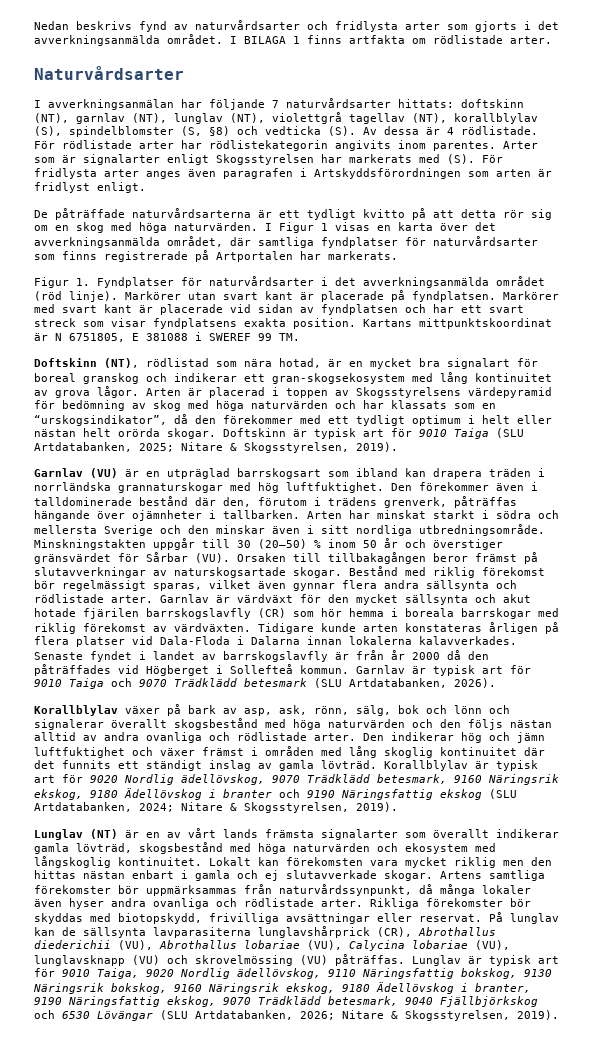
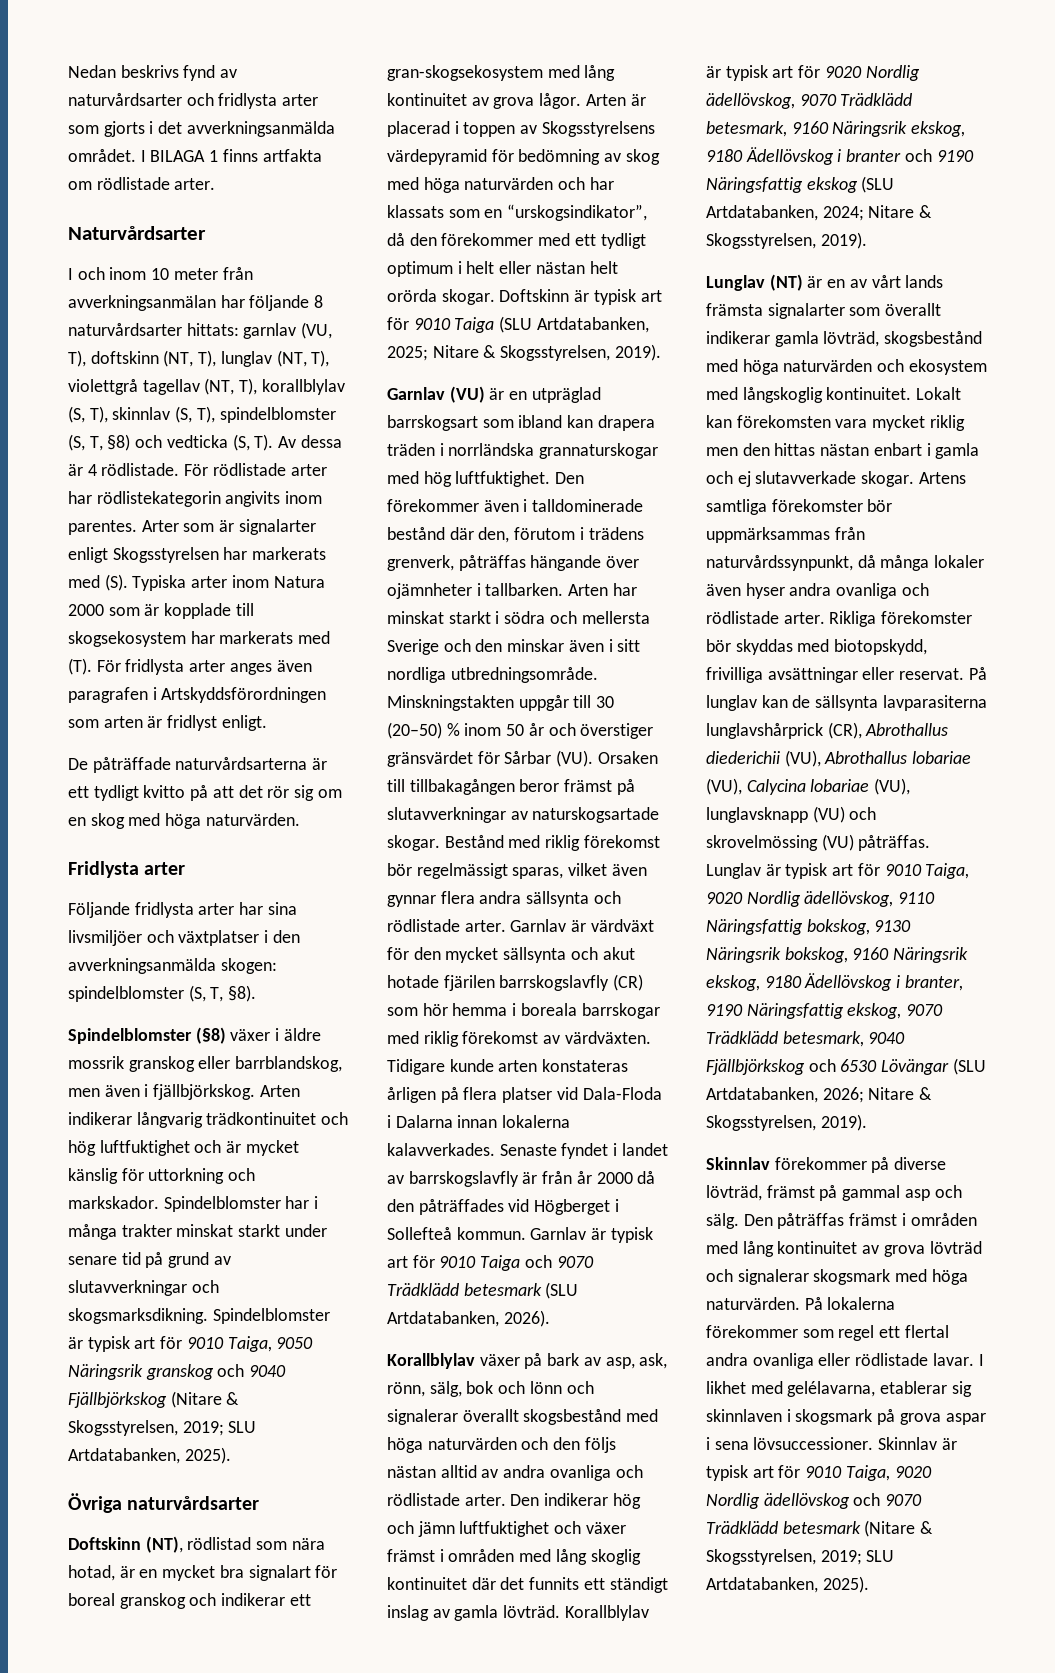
- I avverkningsanmälan har följande 7 naturvårdsarter hittats: doftskinn (NT), garnlav (NT), lunglav (NT), violettgrå tagellav (NT), korallblylav (S), spindelblomster (S, §8) och vedticka (S). Av dessa är 4 rödlistade.
+ I och inom 10 meter från avverkningsanmälan har följande 8 naturvårdsarter hittats: garnlav (VU, T), doftskinn (NT, T), lunglav (NT, T), violettgrå tagellav (NT, T), korallblylav (S, T), skinnlav (S, T), spindelblomster (S, T, §8) och vedticka (S, T). Av dessa är 4 rödlistade.
- Arter som är signalarter enligt Skogsstyrelsen har markerats med (S). För fridlysta arter anges även paragrafen i Artskyddsförordningen som arten är fridlyst enligt.
+ Arter som är signalarter enligt Skogsstyrelsen har markerats med (S). Typiska arter inom Natura 2000 som är kopplade till skogsekosystem har markerats med (T). För fridlysta arter anges även paragrafen i Artskyddsförordningen som arten är fridlyst enligt.
- De påträffade naturvårdsarterna är ett tydligt kvitto på att detta rör sig om en skog med höga naturvärden. I Figur 1 visas en karta över det avverkningsanmälda området, där samtliga fyndplatser för naturvårdsarter som finns registrerade på Artportalen har markerats.
- Figur 1. Fyndplatser för naturvårdsarter i det avverkningsanmälda området (röd linje). Markörer utan svart kant är placerade på fyndplatsen. Markörer med svart kant är placerade vid sidan av fyndplatsen och har ett svart streck som visar fyndplatsens exakta position. Kartans mittpunktskoordinat är N 6751805, E 381088 i SWEREF 99 TM.
+ De påträffade naturvårdsarterna är ett tydligt kvitto på att det rör sig om en skog med höga naturvärden.
+ Fridlysta arter
+ Följande fridlysta arter har sina livsmiljöer och växtplatser i den avverkningsanmälda skogen: spindelblomster (S, T, §8).
+ Spindelblomster (§8) växer i äldre mossrik granskog eller barrblandskog, men även i fjällbjörkskog. Arten indikerar långvarig trädkontinuitet och hög luftfuktighet och är mycket känslig för uttorkning och markskador. Spindelblomster har i många trakter minskat starkt under senare tid på grund av slutavverkningar och skogsmarksdikning. Spindelblomster är typisk art för 9010 Taiga, 9050 Näringsrik granskog och 9040 Fjällbjörkskog (Nitare & Skogsstyrelsen, 2019; SLU Artdatabanken, 2025).
+ Övriga naturvårdsarter
+ Skinnlav förekommer på diverse lövträd, främst på gammal asp och sälg. Den påträffas främst i områden med lång kontinuitet av grova lövträd och signalerar skogsmark med höga naturvärden. På lokalerna förekommer som regel ett flertal andra ovanliga eller rödlistade lavar. I likhet med gelélavarna, etablerar sig skinnlaven i skogsmark på grova aspar i sena lövsuccessioner. Skinnlav är typisk art för 9010 Taiga, 9020 Nordlig ädellövskog och 9070 Trädklädd betesmark (Nitare & Skogsstyrelsen, 2019; SLU Artdatabanken, 2025).

